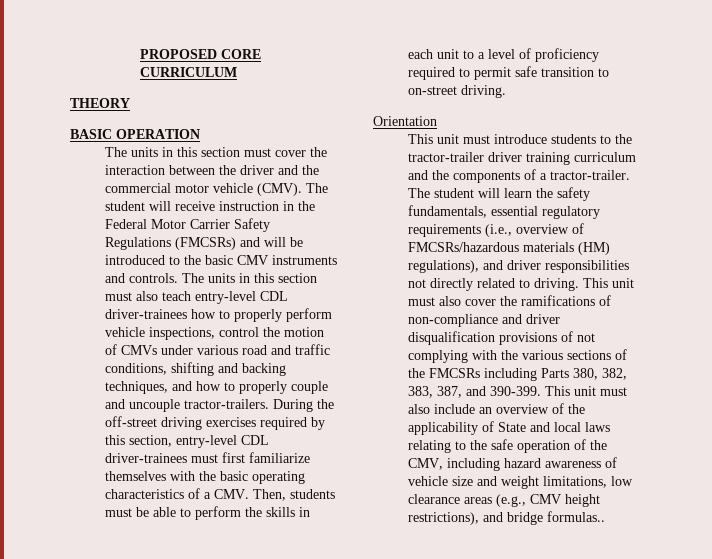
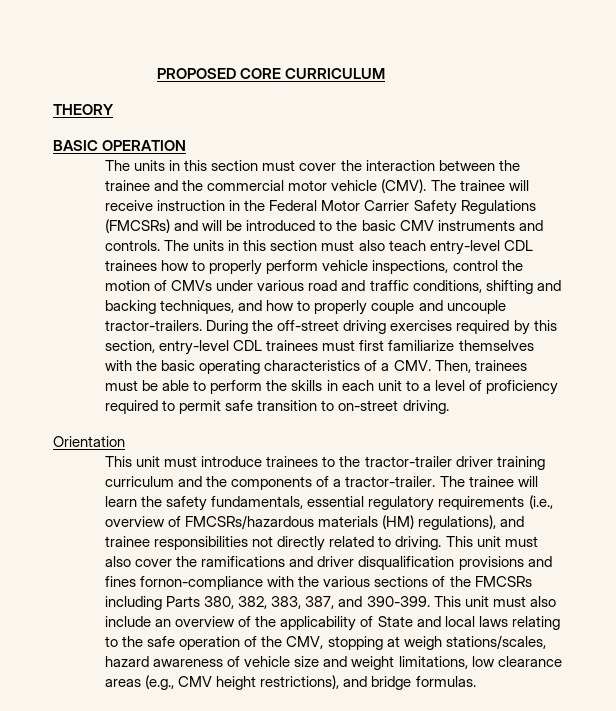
- The units in this section must cover the interaction between the driver and the commercial motor vehicle (CMV).
+ The units in this section must cover the interaction between the trainee and the commercial motor vehicle (CMV).
- The student will receive instruction in the Federal Motor Carrier Safety Regulations (FMCSRs) and will be introduced to the basic CMV instruments and controls.
+ The trainee will receive instruction in the Federal Motor Carrier Safety Regulations (FMCSRs) and will be introduced to the basic CMV instruments and controls.
- The units in this section must also teach entry-level CDL driver-trainees how to properly perform vehicle inspections, control the motion of CMVs under various road and traffic conditions, shifting and backing techniques, and how to properly couple and uncouple tractor-trailers.
+ The units in this section must also teach entry-level CDL trainees how to properly perform vehicle inspections, control the motion of CMVs under various road and traffic conditions, shifting and backing techniques, and how to properly couple and uncouple tractor-trailers.
- During the off-street driving exercises required by this section, entry-level CDL driver-trainees must first familiarize themselves with the basic operating characteristics of a CMV. Then, students must be able to perform the skills in each unit to a level of proficiency required to permit safe transition to on-street driving.
+ During the off-street driving exercises required by this section, entry-level CDL trainees must first familiarize themselves with the basic operating characteristics of a CMV. Then, trainees must be able to perform the skills in each unit to a level of proficiency required to permit safe transition to on-street driving.
- This unit must introduce students to the tractor-trailer driver training curriculum and the components of a tractor-trailer.
+ This unit must introduce trainees to the tractor-trailer driver training curriculum and the components of a tractor-trailer.
- The student will learn the safety fundamentals, essential regulatory requirements (i.e., overview of FMCSRs/hazardous materials (HM) regulations), and driver responsibilities not directly related to driving.
+ The trainee will learn the safety fundamentals, essential regulatory requirements (i.e., overview of FMCSRs/hazardous materials (HM) regulations), and trainee responsibilities not directly related to driving.
- This unit must also cover the ramifications of non-compliance and driver disqualification provisions of not complying with the various sections of the FMCSRs including Parts 380, 382, 383, 387, and 390-399.
+ This unit must also cover the ramifications and driver disqualification provisions and fines fornon-compliance with the various sections of the FMCSRs including Parts 380, 382, 383, 387, and 390-399.
- This unit must also include an overview of the applicability of State and local laws relating to the safe operation of the CMV, including hazard awareness of vehicle size and weight limitations, low clearance areas (e.g., CMV height restrictions), and bridge formulas..
+ This unit must also include an overview of the applicability of State and local laws relating to the safe operation of the CMV, stopping at weigh stations/scales, hazard awareness of vehicle size and weight limitations, low clearance areas (e.g., CMV height restrictions), and bridge formulas.

